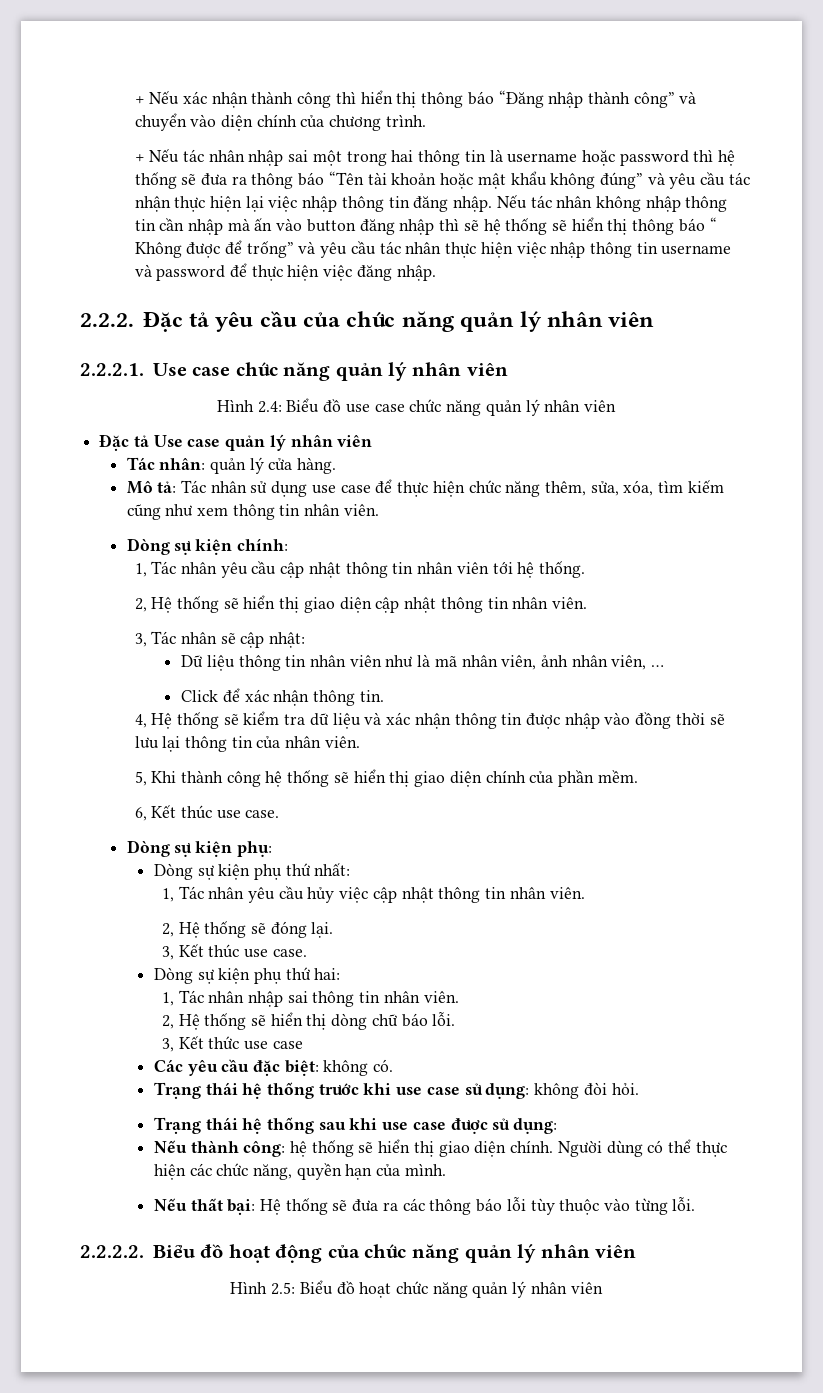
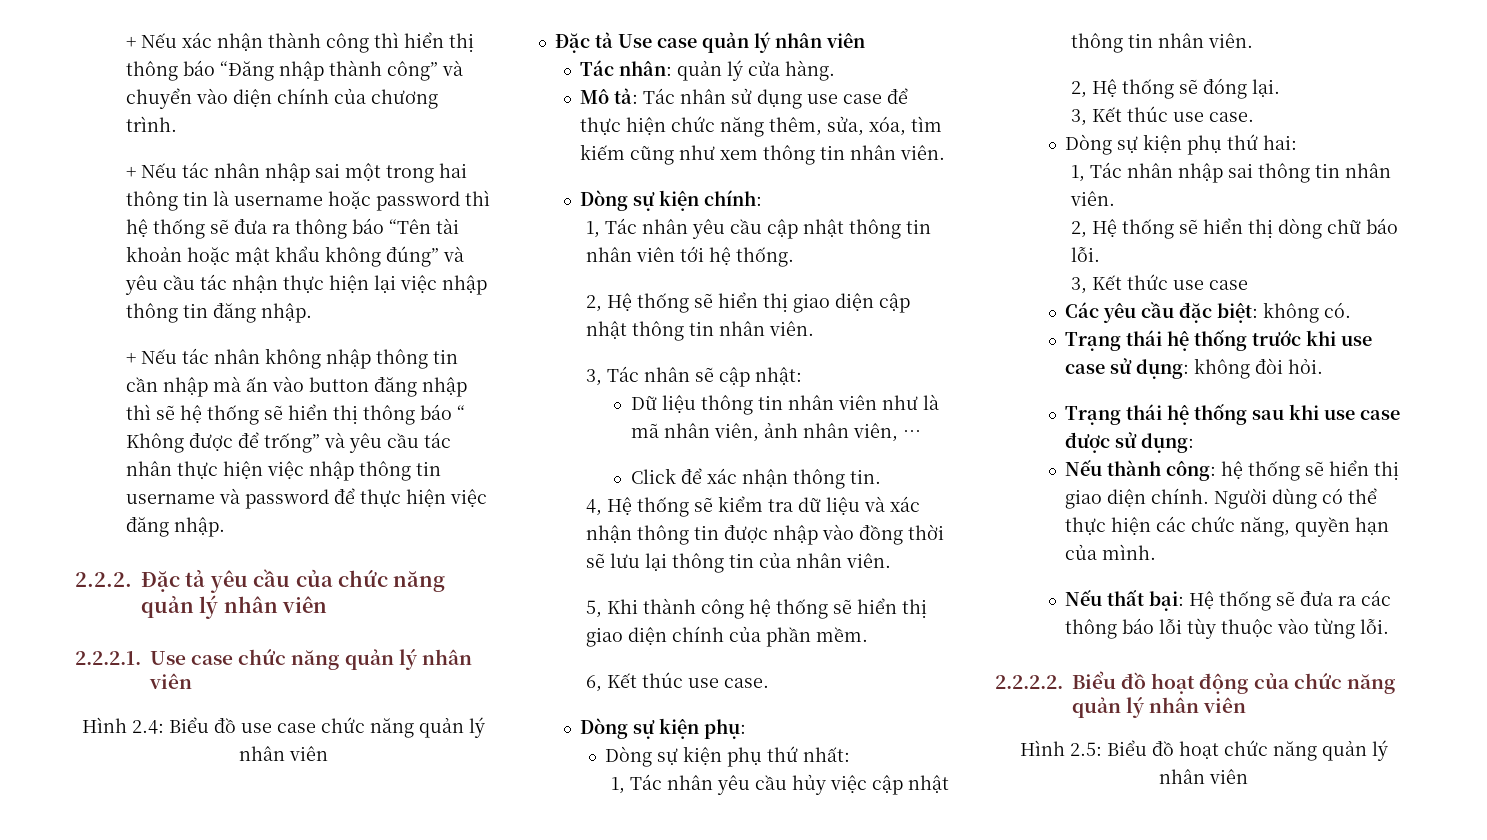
- + Nếu tác nhân nhập sai một trong hai thông tin là username hoặc password thì hệ thống sẽ đưa ra thông báo “Tên tài khoản hoặc mật khẩu không đúng” và yêu cầu tác nhận thực hiện lại việc nhập thông tin đăng nhập. Nếu tác nhân không nhập thông tin cần nhập mà ấn vào button đăng nhập thì sẽ hệ thống sẽ hiển thị thông báo “ Không được để trống” và yêu cầu tác nhân thực hiện việc nhập thông tin username và password để thực hiện việc đăng nhập.
+ + Nếu tác nhân nhập sai một trong hai thông tin là username hoặc password thì hệ thống sẽ đưa ra thông báo “Tên tài khoản hoặc mật khẩu không đúng” và yêu cầu tác nhận thực hiện lại việc nhập thông tin đăng nhập.
+ + Nếu tác nhân không nhập thông tin cần nhập mà ấn vào button đăng nhập thì sẽ hệ thống sẽ hiển thị thông báo “ Không được để trống” và yêu cầu tác nhân thực hiện việc nhập thông tin username và password để thực hiện việc đăng nhập.

